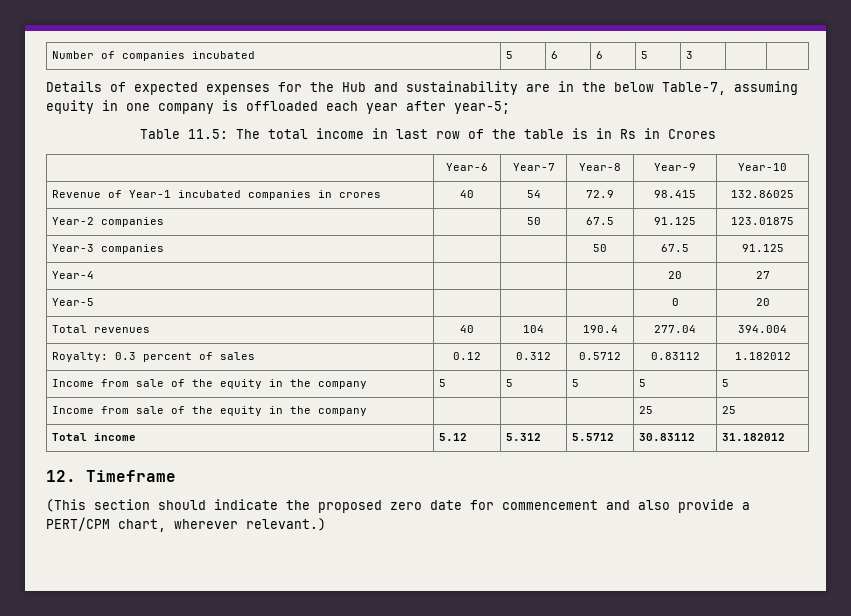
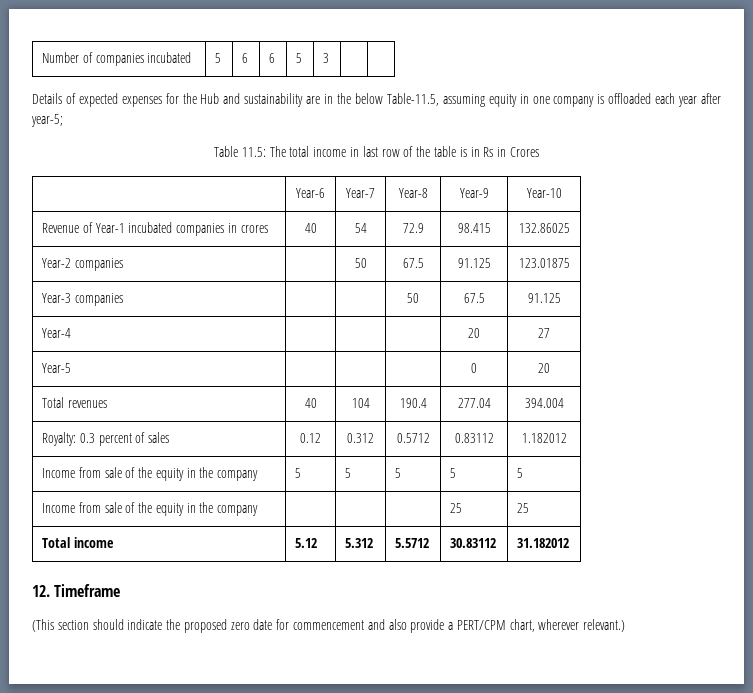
- Details of expected expenses for the Hub and sustainability are in the below Table-7, assuming equity in one company is offloaded each year after year-5;
+ Details of expected expenses for the Hub and sustainability are in the below Table-11.5, assuming equity in one company is offloaded each year after year-5;

